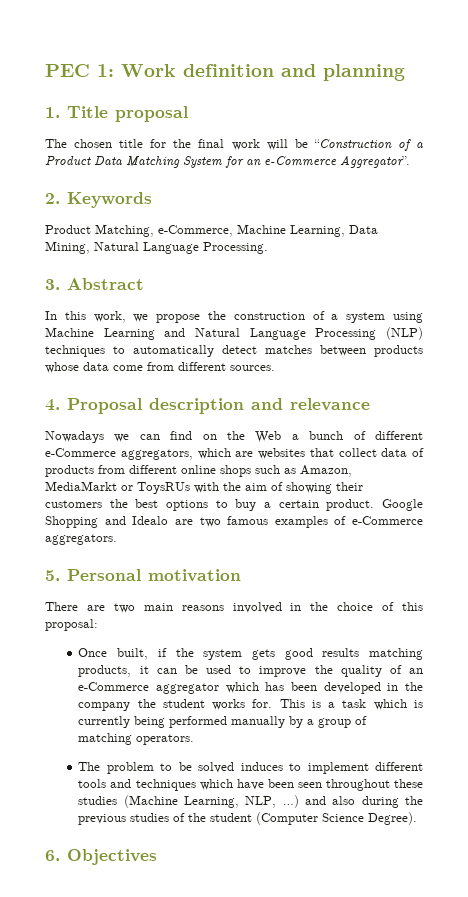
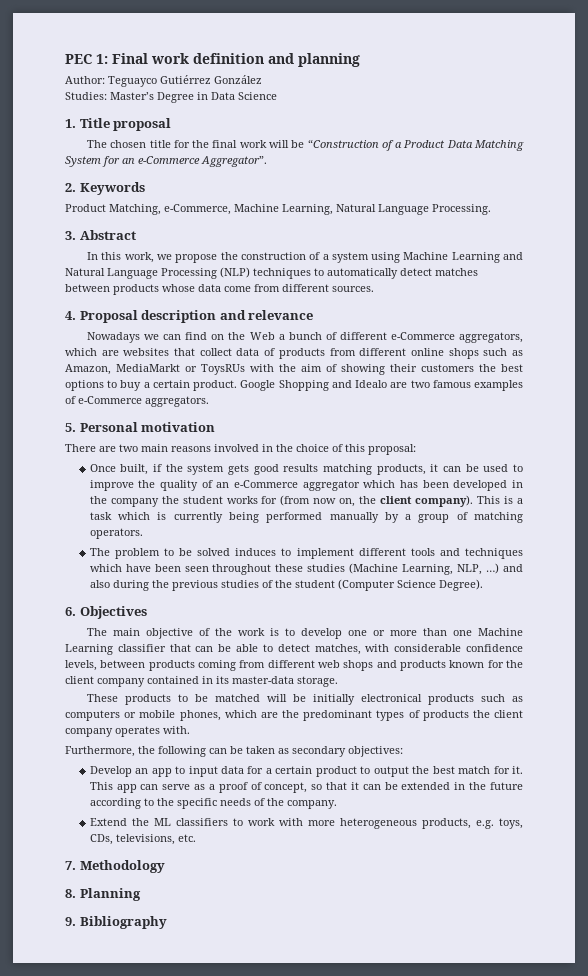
- PEC 1: Work definition and planning
+ PEC 1: Final work definition and planning
+ Author: Teguayco Gutiérrez González
+ Studies: Master’s Degree in Data Science
- Product Matching, e-Commerce, Machine Learning, Data Mining, Natural Language Processing.
+ Product Matching, e-Commerce, Machine Learning, Natural Language Processing.
- Once built, if the system gets good results matching products, it can be used to improve the quality of an e-Commerce aggregator which has been developed in the company the student works for.
+ Once built, if the system gets good results matching products, it can be used to improve the quality of an e-Commerce aggregator which has been developed in the company the student works for (from now on, the client company).
+ The main objective of the work is to develop one or more than one Machine Learning classifier that can be able to detect matches, with considerable confidence levels, between products coming from different web shops and products known for the client company contained in its master-data storage.
+ These products to be matched will be initially electronical products such as computers or mobile phones, which are the predominant types of products the client company operates with.
+ Furthermore, the following can be taken as secondary objectives:
+ Develop an app to input data for a certain product to output the best match for it. This app can serve as a proof of concept, so that it can be extended in the future according to the specific needs of the company.
+ Extend the ML classifiers to work with more heterogeneous products, e.g. toys, CDs, televisions, etc.
+ 7. Methodology
+ 8. Planning
+ 9. Bibliography

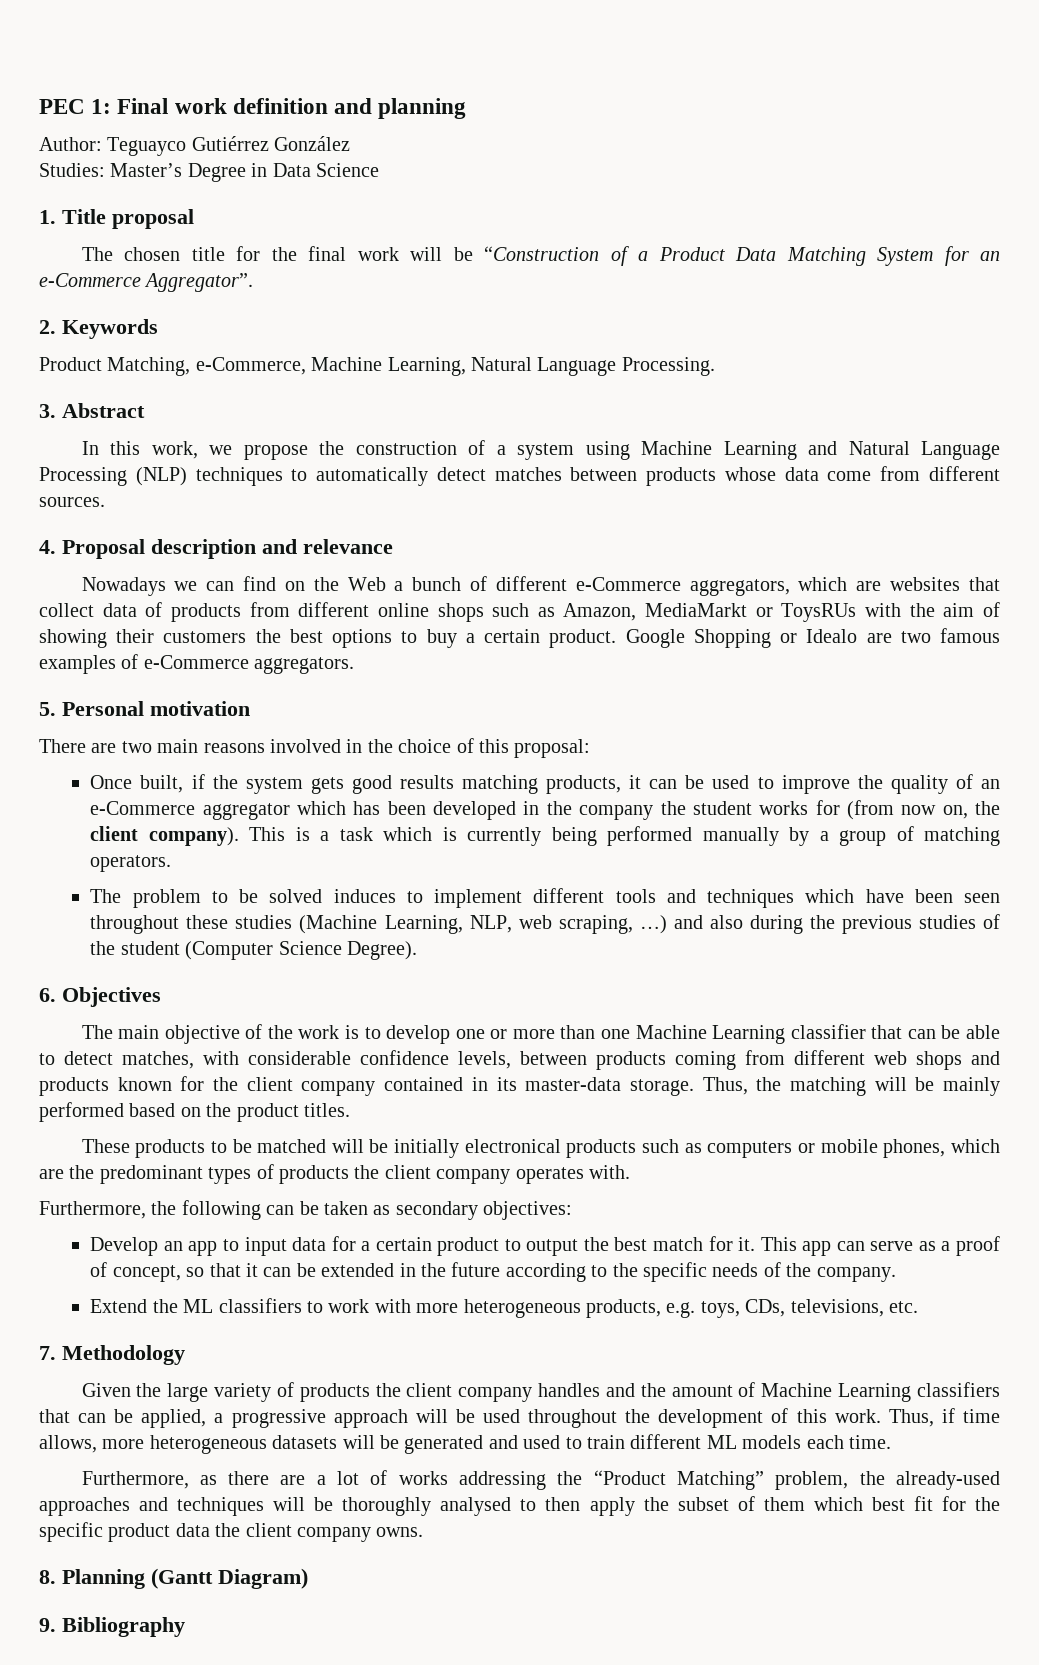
- Google Shopping and Idealo are two famous examples of e-Commerce aggregators.
+ Google Shopping or Idealo are two famous examples of e-Commerce aggregators.
- The problem to be solved induces to implement different tools and techniques which have been seen throughout these studies (Machine Learning, NLP, …) and also during the previous studies of the student (Computer Science Degree).
+ The problem to be solved induces to implement different tools and techniques which have been seen throughout these studies (Machine Learning, NLP, web scraping, …) and also during the previous studies of the student (Computer Science Degree).
+ Thus, the matching will be mainly performed based on the product titles.
+ Given the large variety of products the client company handles and the amount of Machine Learning classifiers that can be applied, a progressive approach will be used throughout the development of this work. Thus, if time allows, more heterogeneous datasets will be generated and used to train different ML models each time.
+ Furthermore, as there are a lot of works addressing the “Product Matching” problem, the already-used approaches and techniques will be thoroughly analysed to then apply the subset of them which best fit for the specific product data the client company owns.
- 8. Planning
+ 8. Planning (Gantt Diagram)

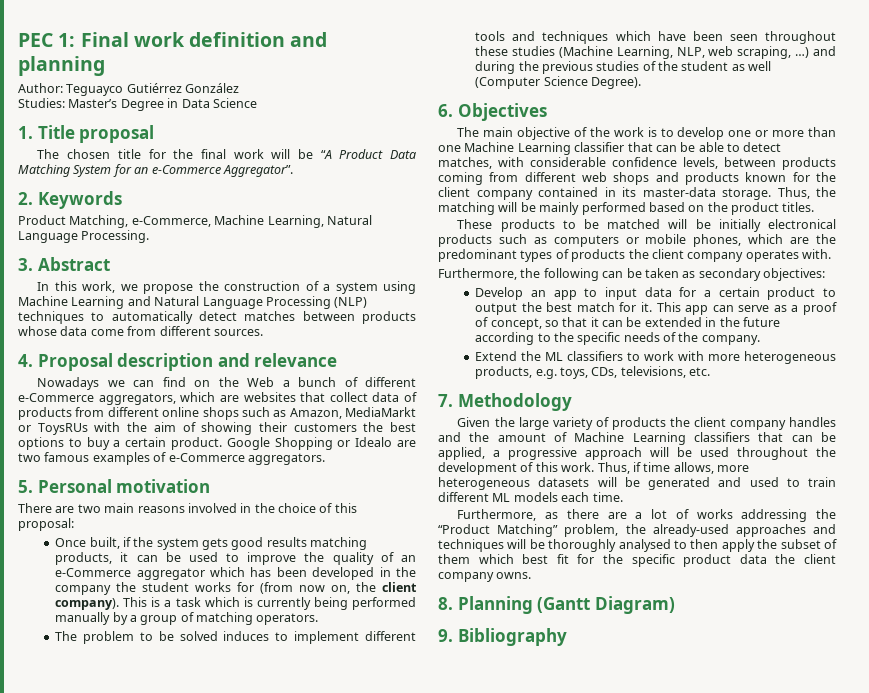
- The chosen title for the final work will be “Construction of a Product Data Matching System for an e-Commerce Aggregator”.
+ The chosen title for the final work will be “A Product Data Matching System for an e-Commerce Aggregator”.
- The problem to be solved induces to implement different tools and techniques which have been seen throughout these studies (Machine Learning, NLP, web scraping, …) and also during the previous studies of the student (Computer Science Degree).
+ The problem to be solved induces to implement different tools and techniques which have been seen throughout these studies (Machine Learning, NLP, web scraping, …) and during the previous studies of the student as well (Computer Science Degree).

